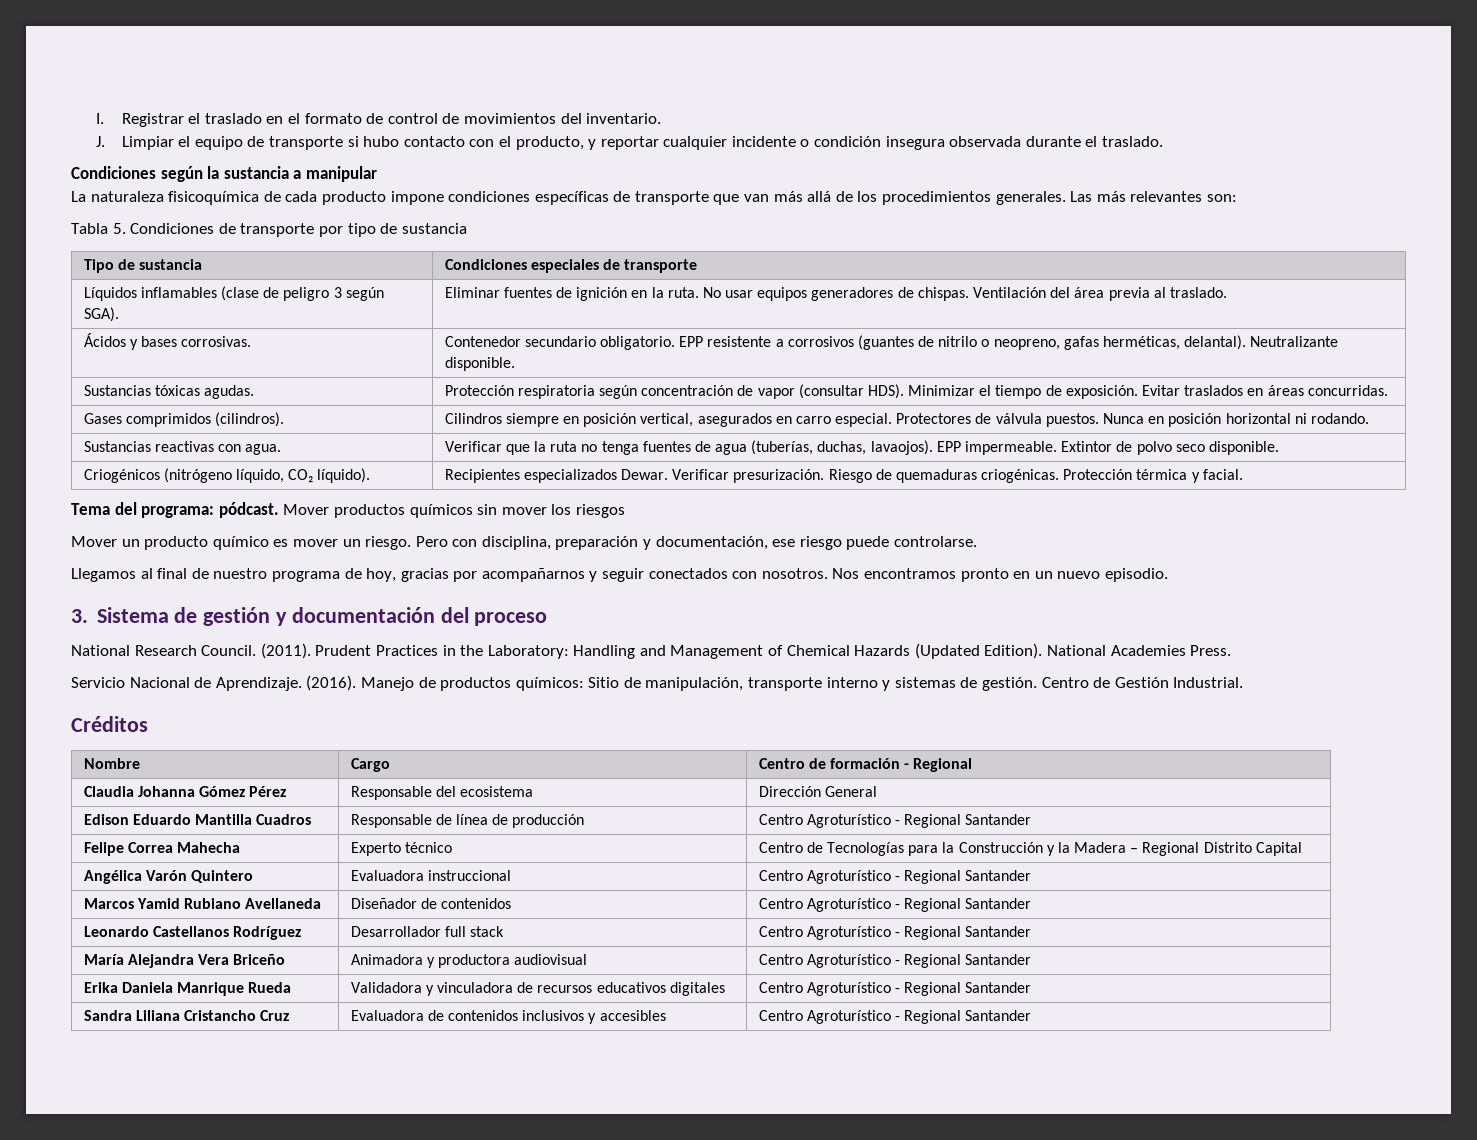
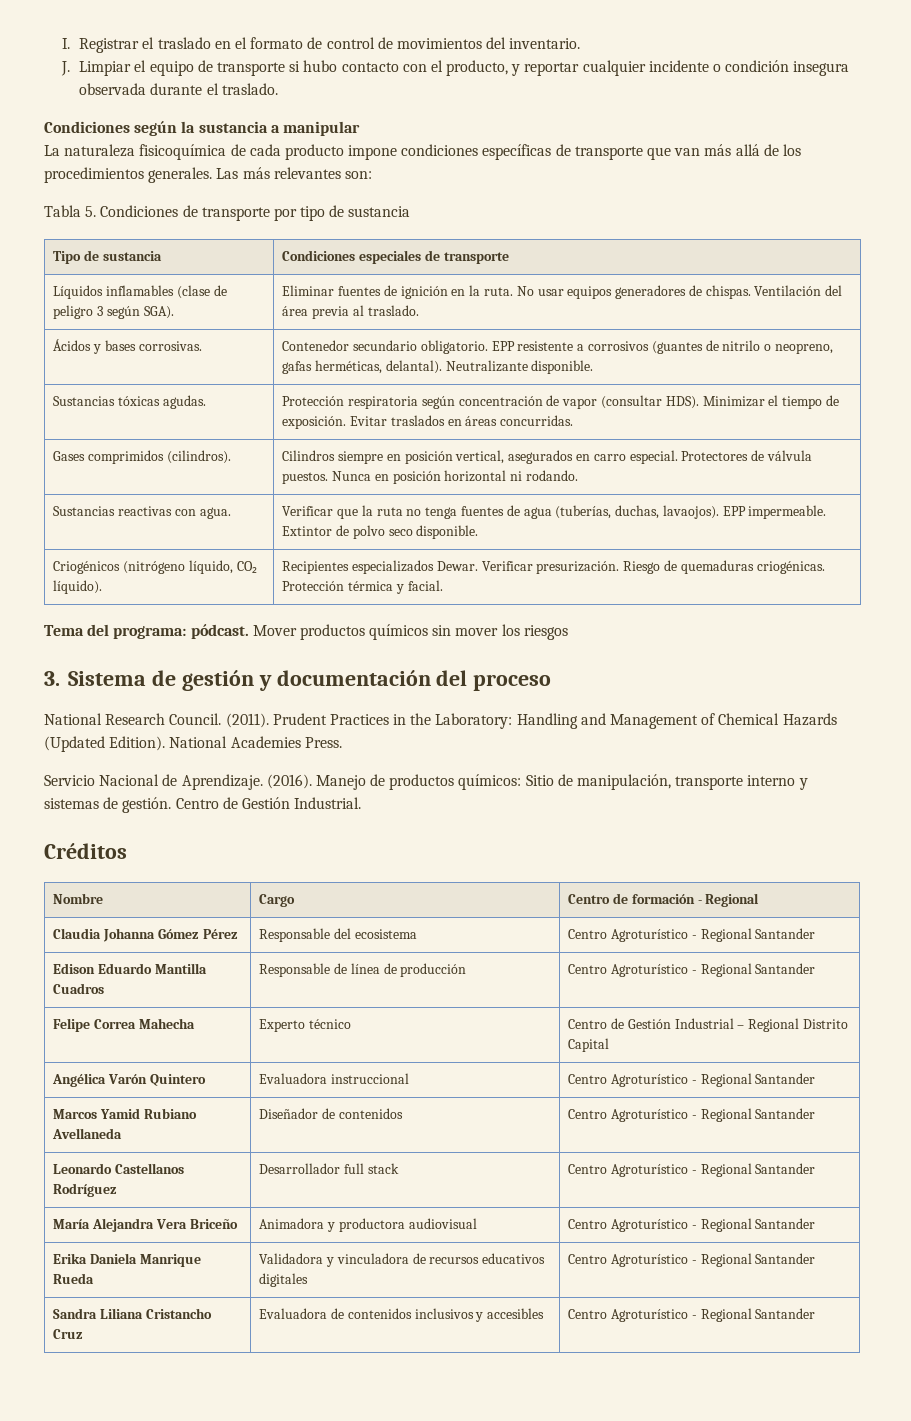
- Mover un producto químico es mover un riesgo. Pero con disciplina, preparación y documentación, ese riesgo puede controlarse.
- Llegamos al final de nuestro programa de hoy, gracias por acompañarnos y seguir conectados con nosotros. Nos encontramos pronto en un nuevo episodio.
- Claudia Johanna Gómez Pérez | Responsable del ecosistema | Dirección General
+ Claudia Johanna Gómez Pérez | Responsable del ecosistema | Centro Agroturístico - Regional Santander
- Felipe Correa Mahecha | Experto técnico | Centro de Tecnologías para la Construcción y la Madera – Regional Distrito Capital
+ Felipe Correa Mahecha | Experto técnico | Centro de Gestión Industrial – Regional Distrito Capital

